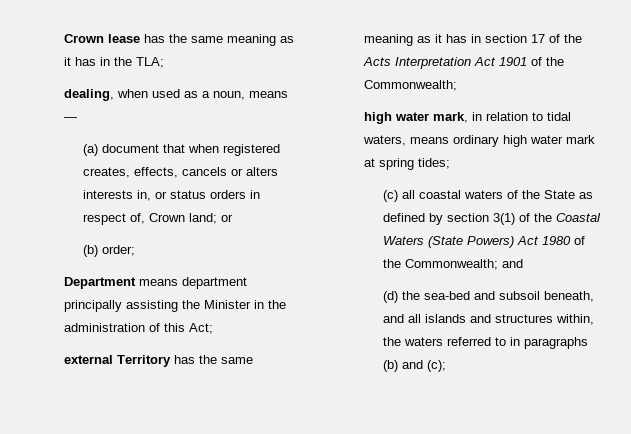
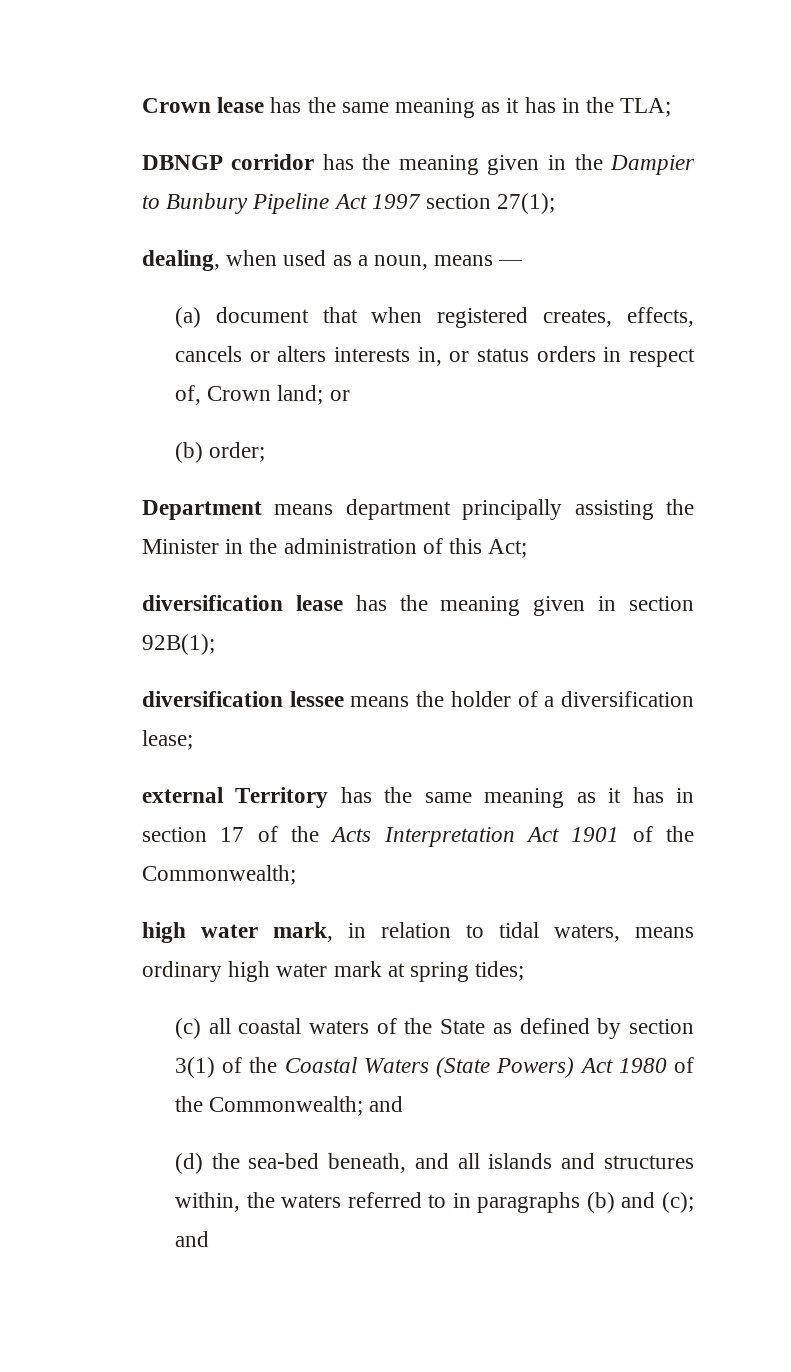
+ DBNGP corridor has the meaning given in the Dampier to Bunbury Pipeline Act 1997 section 27(1);
+ diversification lease has the meaning given in section 92B(1);
+ diversification lessee means the holder of a diversification lease;
- (d) the sea-bed and subsoil beneath, and all islands and structures within, the waters referred to in paragraphs (b) and (c);
+ (d) the sea-bed beneath, and all islands and structures within, the waters referred to in paragraphs (b) and (c); and

